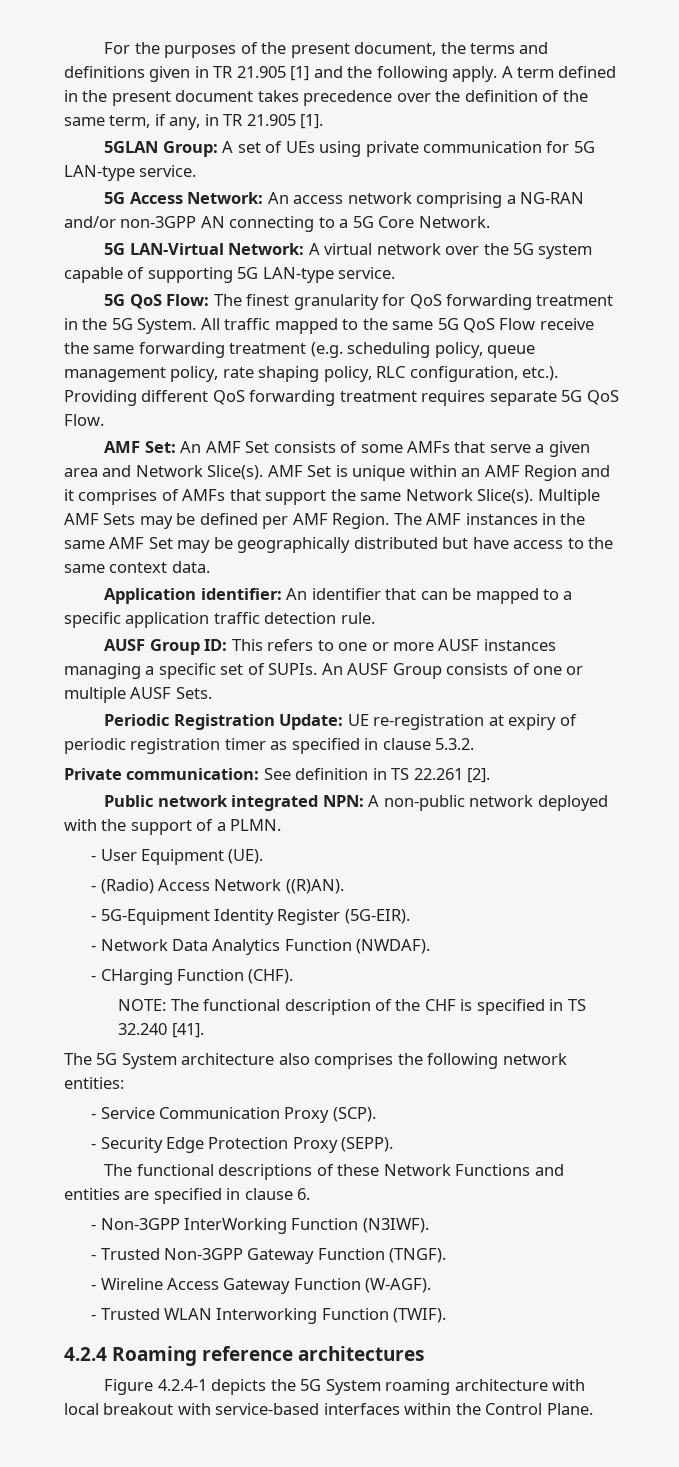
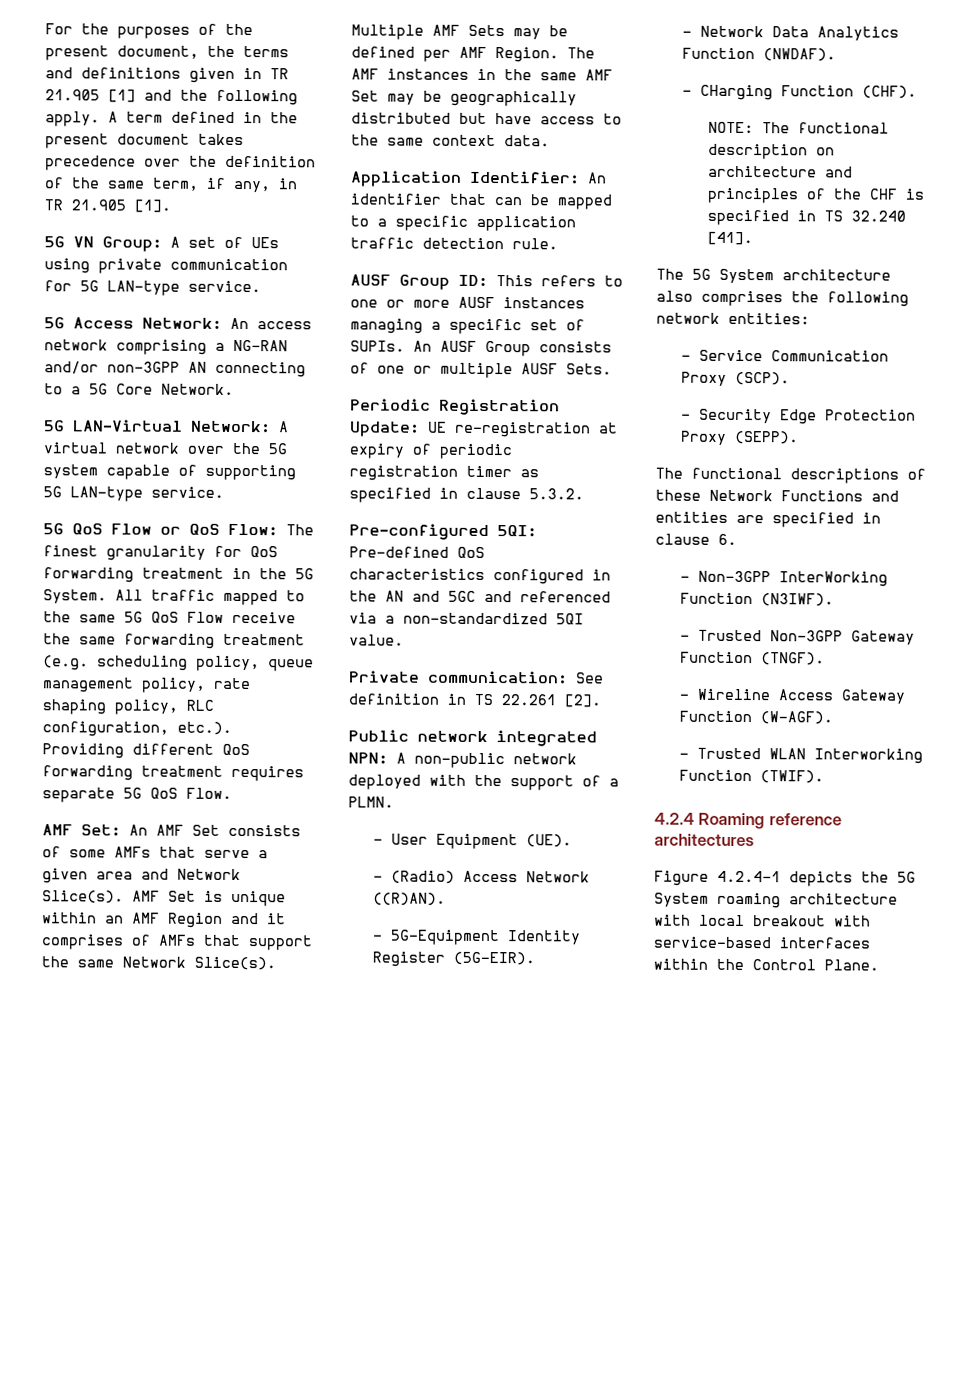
- 5GLAN Group: A set of UEs using private communication for 5G LAN-type service.
+ 5G VN Group: A set of UEs using private communication for 5G LAN-type service.
- 5G QoS Flow: The finest granularity for QoS forwarding treatment in the 5G System.
+ 5G QoS Flow or QoS Flow: The finest granularity for QoS forwarding treatment in the 5G System.
- Application identifier: An identifier that can be mapped to a specific application traffic detection rule.
+ Application Identifier: An identifier that can be mapped to a specific application traffic detection rule.
+ Pre-configured 5QI: Pre-defined QoS characteristics configured in the AN and 5GC and referenced via a non-standardized 5QI value.
- NOTE: The functional description of the CHF is specified in TS 32.240 [41].
+ NOTE: The functional description on architecture and principles of the CHF is specified in TS 32.240 [41].

